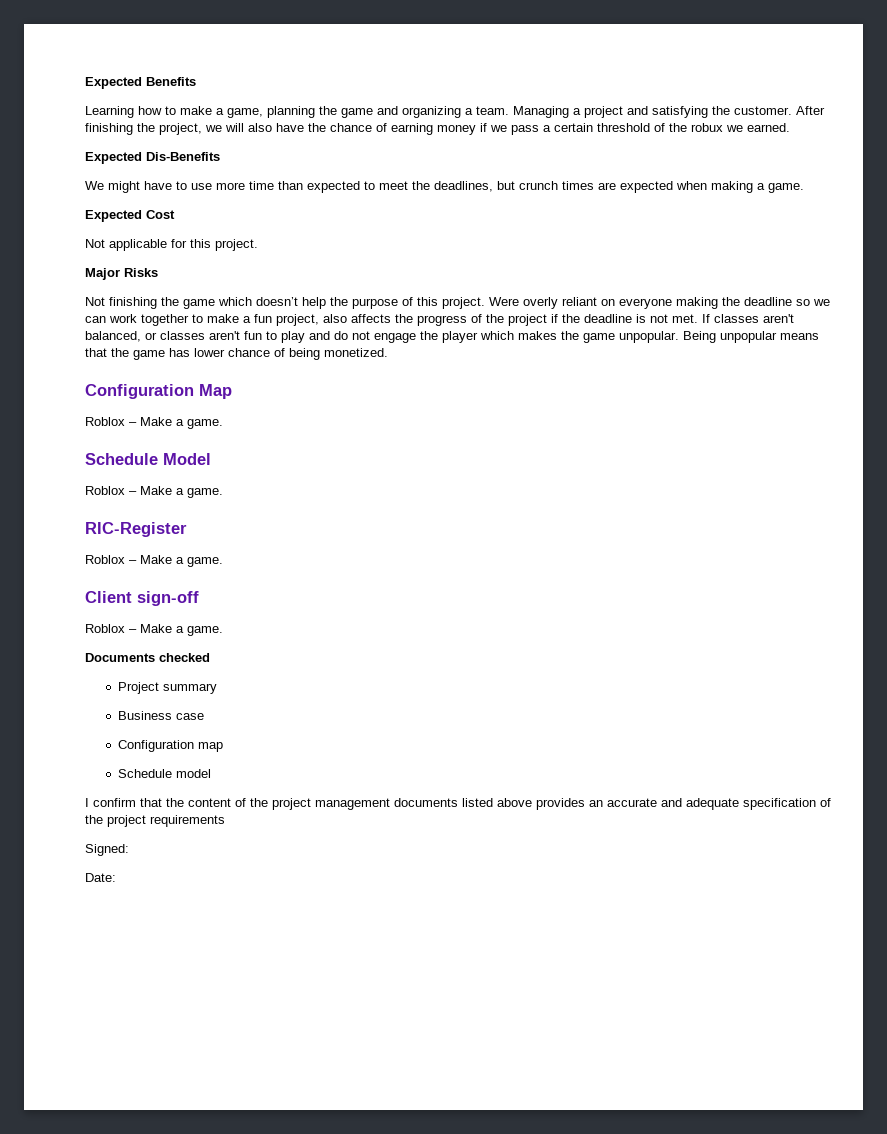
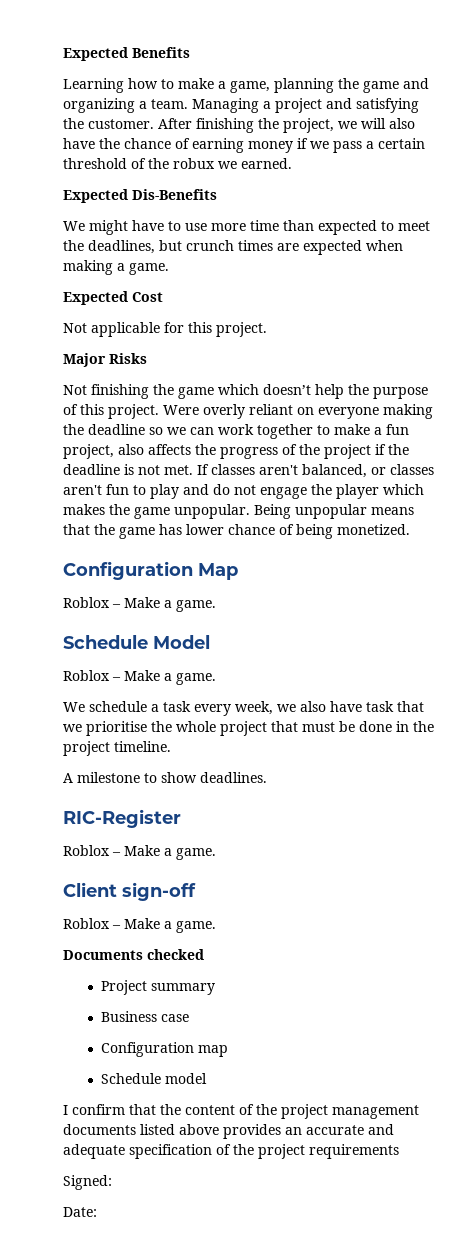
+ We schedule a task every week, we also have task that we prioritise the whole project that must be done in the project timeline.
+ A milestone to show deadlines.

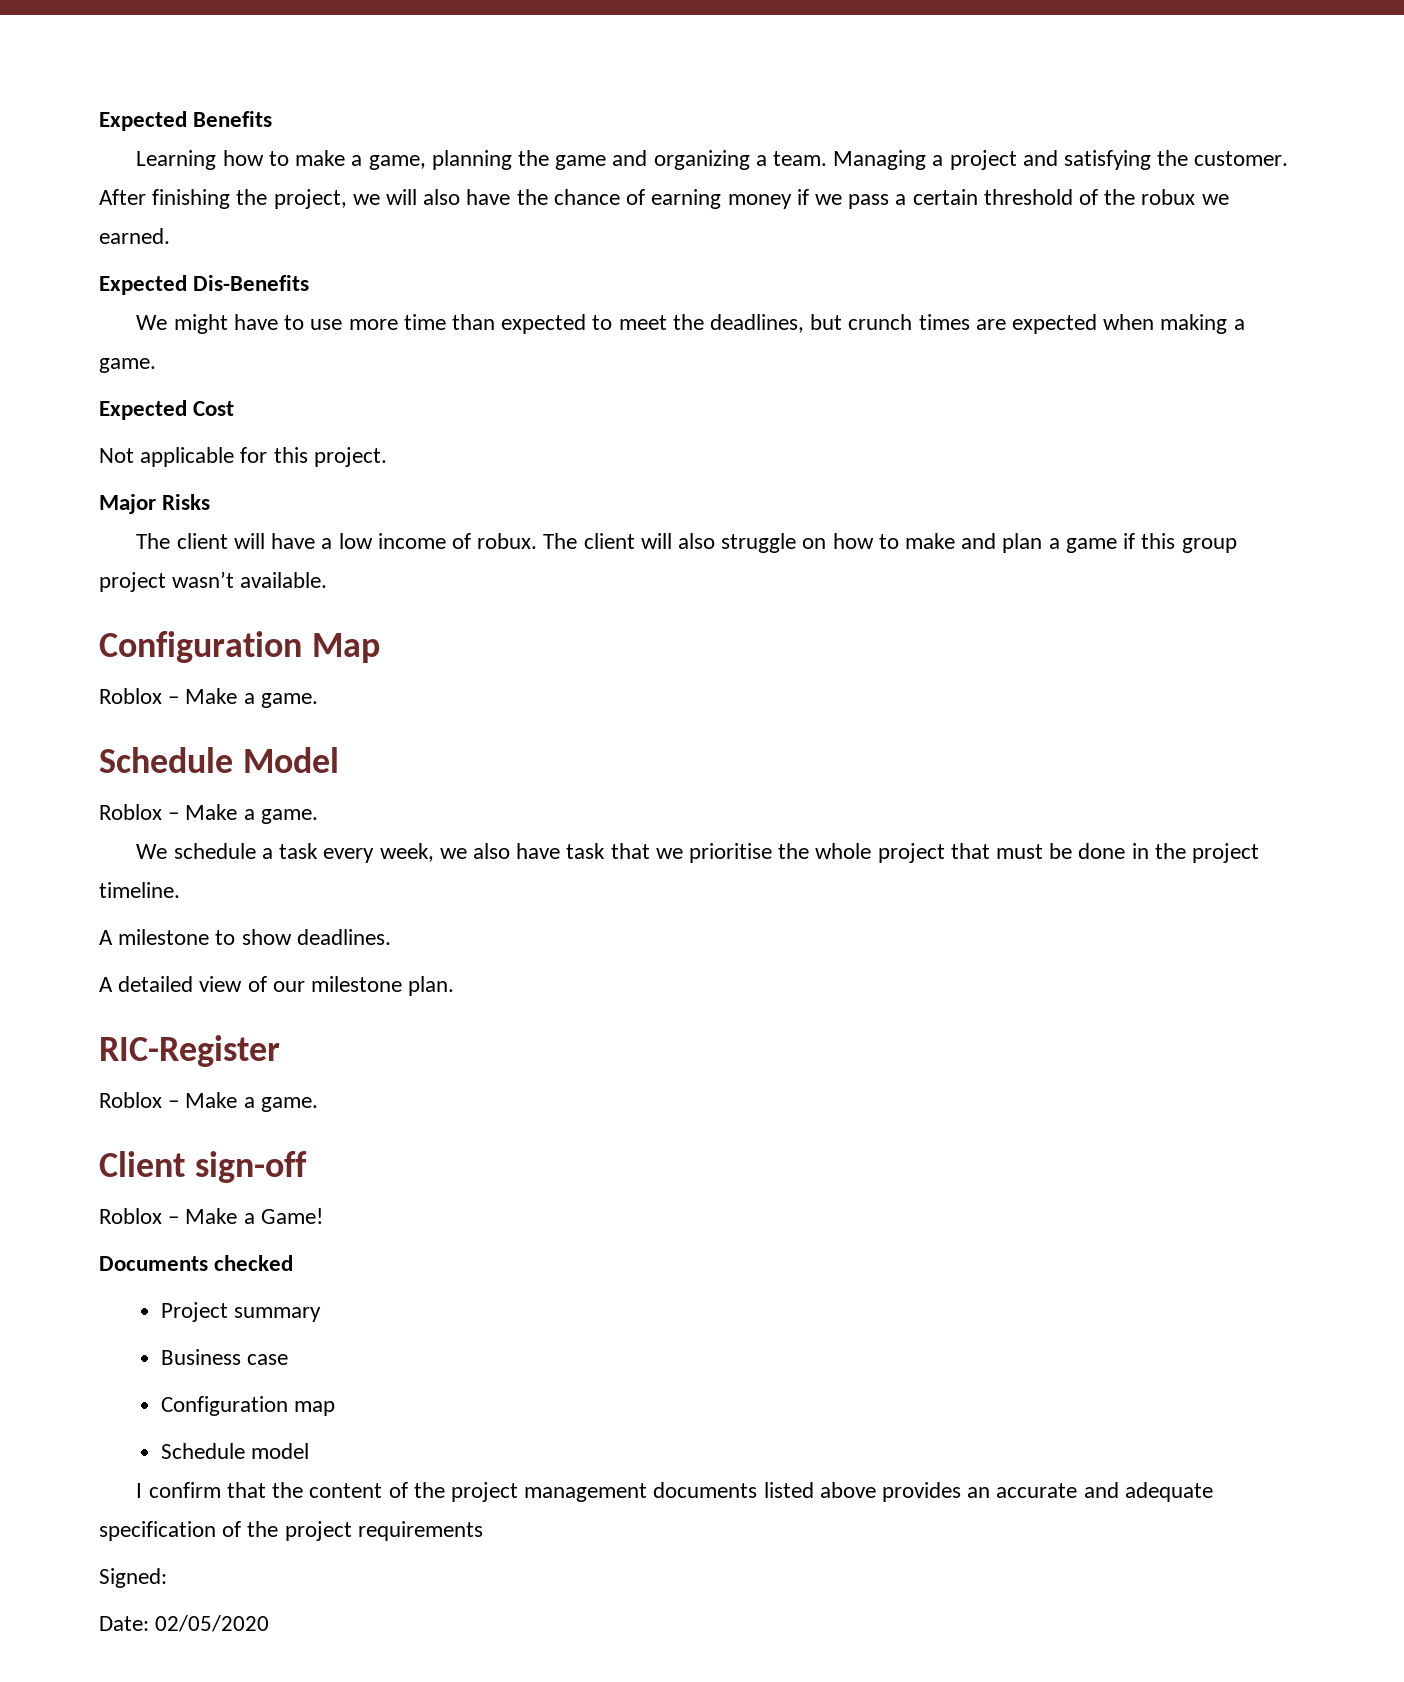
- Not finishing the game which doesn’t help the purpose of this project. Were overly reliant on everyone making the deadline so we can work together to make a fun project, also affects the progress of the project if the deadline is not met. If classes aren't balanced, or classes aren't fun to play and do not engage the player which makes the game unpopular. Being unpopular means that the game has lower chance of being monetized.
+ The client will have a low income of robux. The client will also struggle on how to make and plan a game if this group project wasn’t available.
+ A detailed view of our milestone plan.
  Client sign-off
- Roblox – Make a game.
+ Roblox – Make a Game!
- Date:
+ Date: 02/05/2020

